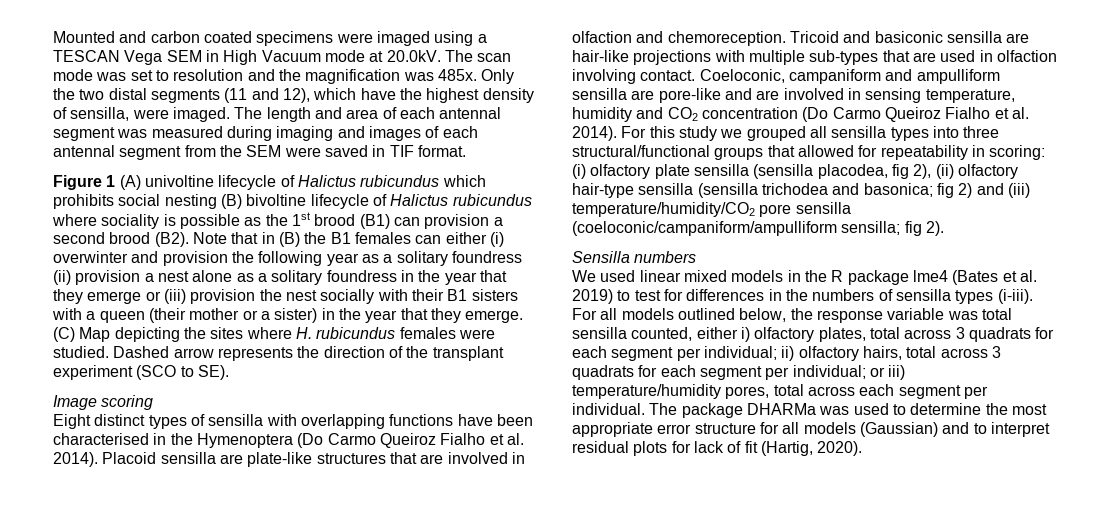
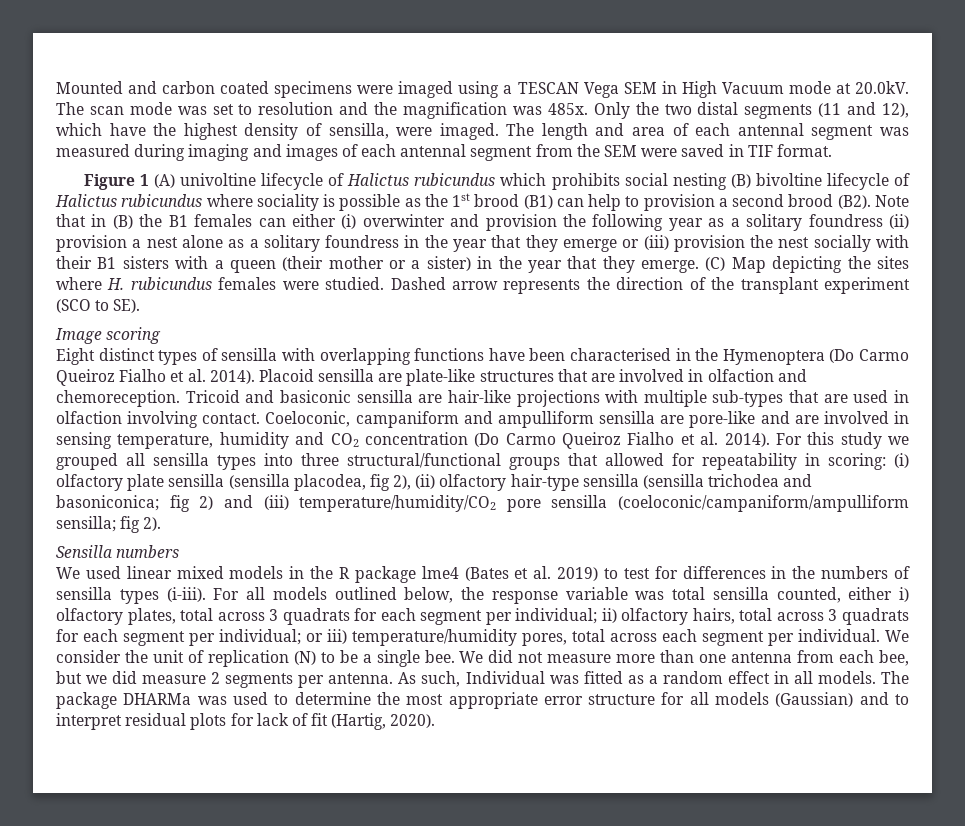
- Figure 1 (A) univoltine lifecycle of Halictus rubicundus which prohibits social nesting (B) bivoltine lifecycle of Halictus rubicundus where sociality is possible as the 1st brood (B1) can provision a second brood (B2). Note that in (B) the B1 females can either (i) overwinter and provision the following year as a solitary foundress (ii) provision a nest alone as a solitary foundress in the year that they emerge or (iii) provision the nest socially with their B1 sisters with a queen (their mother or a sister) in the year that they emerge.
+ Figure 1 (A) univoltine lifecycle of Halictus rubicundus which prohibits social nesting (B) bivoltine lifecycle of Halictus rubicundus where sociality is possible as the 1st brood (B1) can help to provision a second brood (B2). Note that in (B) the B1 females can either (i) overwinter and provision the following year as a solitary foundress (ii) provision a nest alone as a solitary foundress in the year that they emerge or (iii) provision the nest socially with their B1 sisters with a queen (their mother or a sister) in the year that they emerge.
- For this study we grouped all sensilla types into three structural/functional groups that allowed for repeatability in scoring: (i) olfactory plate sensilla (sensilla placodea, fig 2), (ii) olfactory hair-type sensilla (sensilla trichodea and basonica; fig 2) and (iii) temperature/humidity/CO2 pore sensilla (coeloconic/campaniform/ampulliform sensilla; fig 2).
+ For this study we grouped all sensilla types into three structural/functional groups that allowed for repeatability in scoring: (i) olfactory plate sensilla (sensilla placodea, fig 2), (ii) olfactory hair-type sensilla (sensilla trichodea and basoniconica; fig 2) and (iii) temperature/humidity/CO2 pore sensilla (coeloconic/campaniform/ampulliform sensilla; fig 2).
+ We consider the unit of replication (N) to be a single bee. We did not measure more than one antenna from each bee, but we did measure 2 segments per antenna. As such, Individual was fitted as a random effect in all models.

